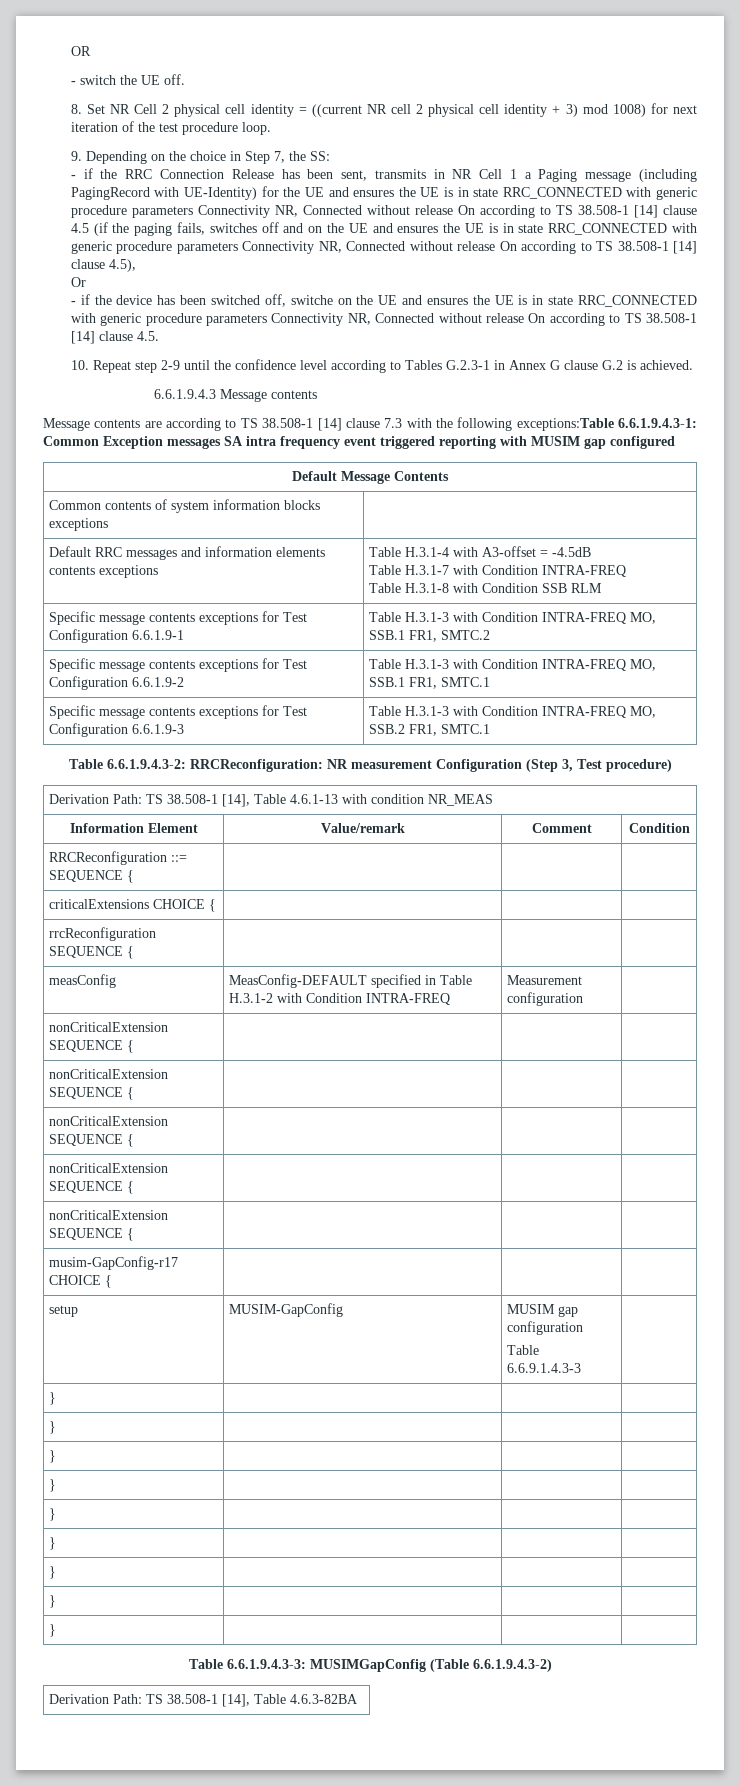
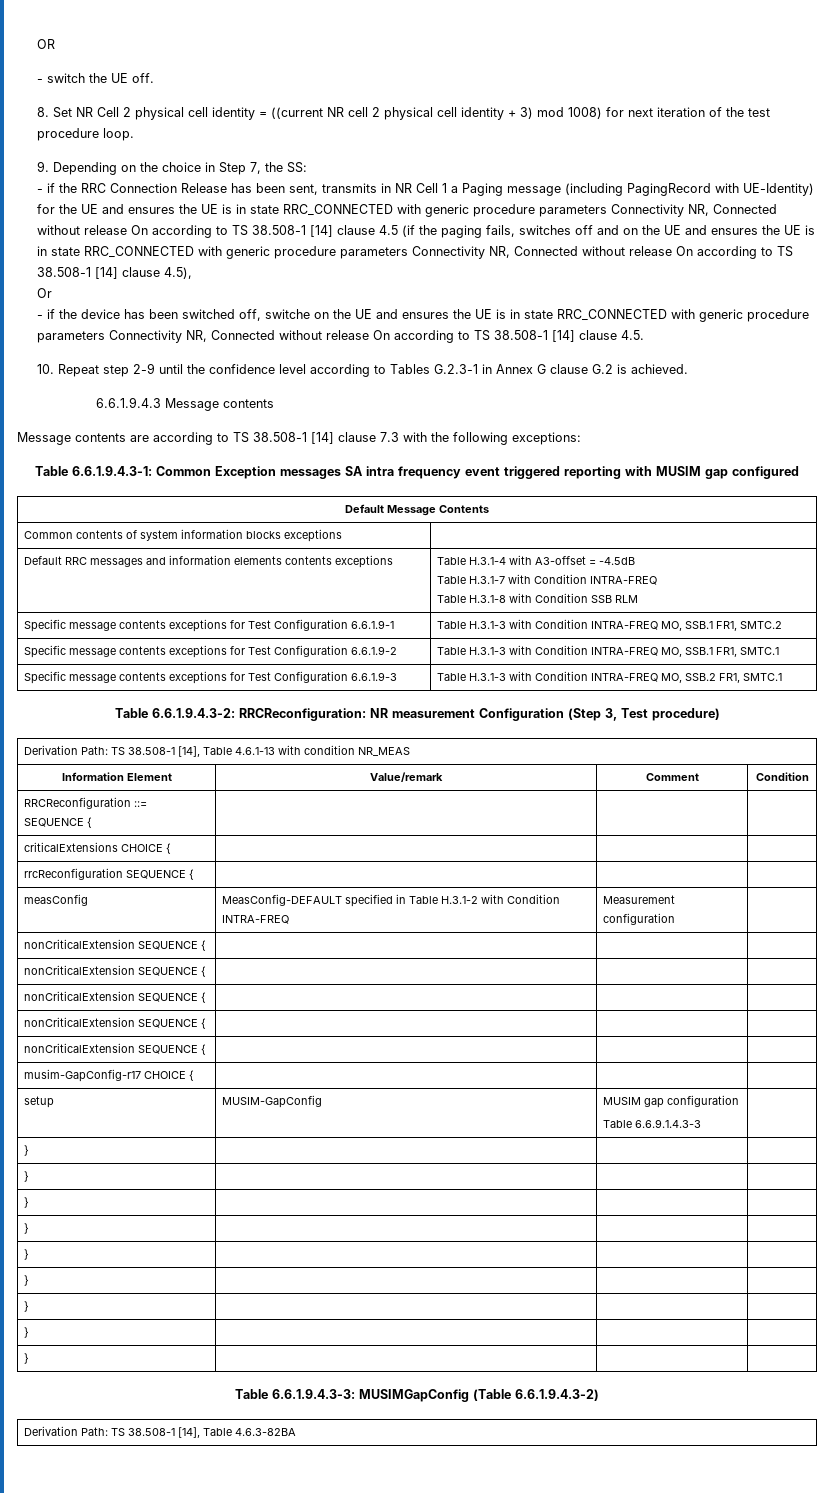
- Message contents are according to TS 38.508-1 [14] clause 7.3 with the following exceptions:Table 6.6.1.9.4.3-1: Common Exception messages SA intra frequency event triggered reporting with MUSIM gap configured
+ Message contents are according to TS 38.508-1 [14] clause 7.3 with the following exceptions:
+ Table 6.6.1.9.4.3-1: Common Exception messages SA intra frequency event triggered reporting with MUSIM gap configured

